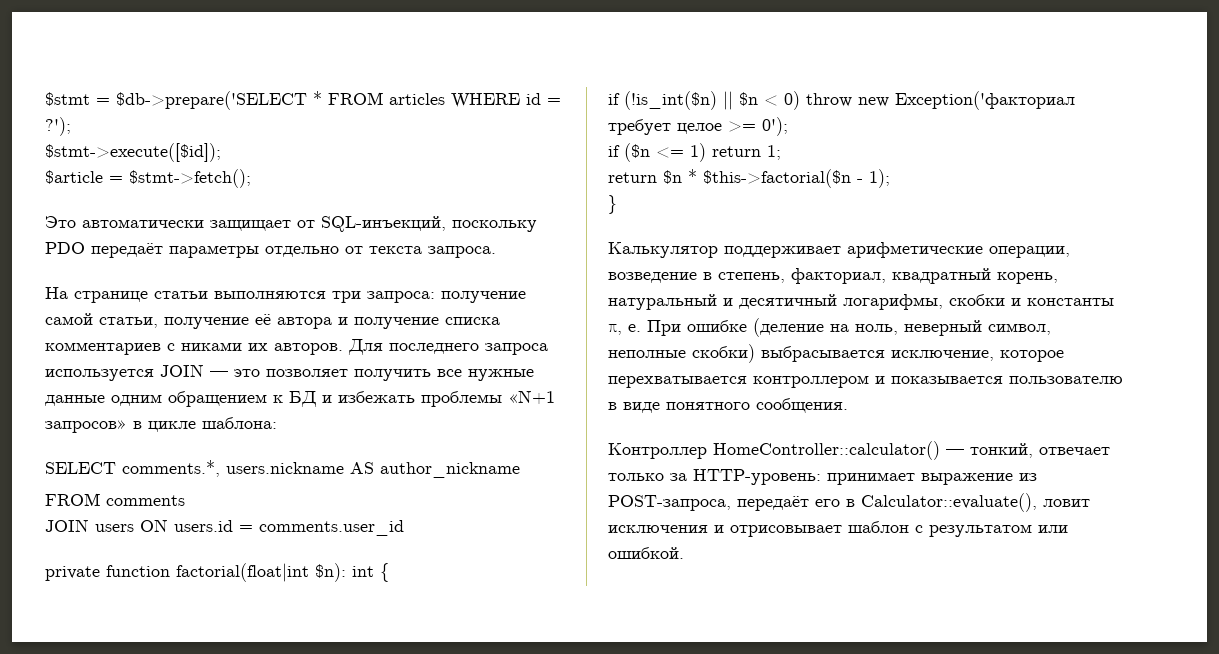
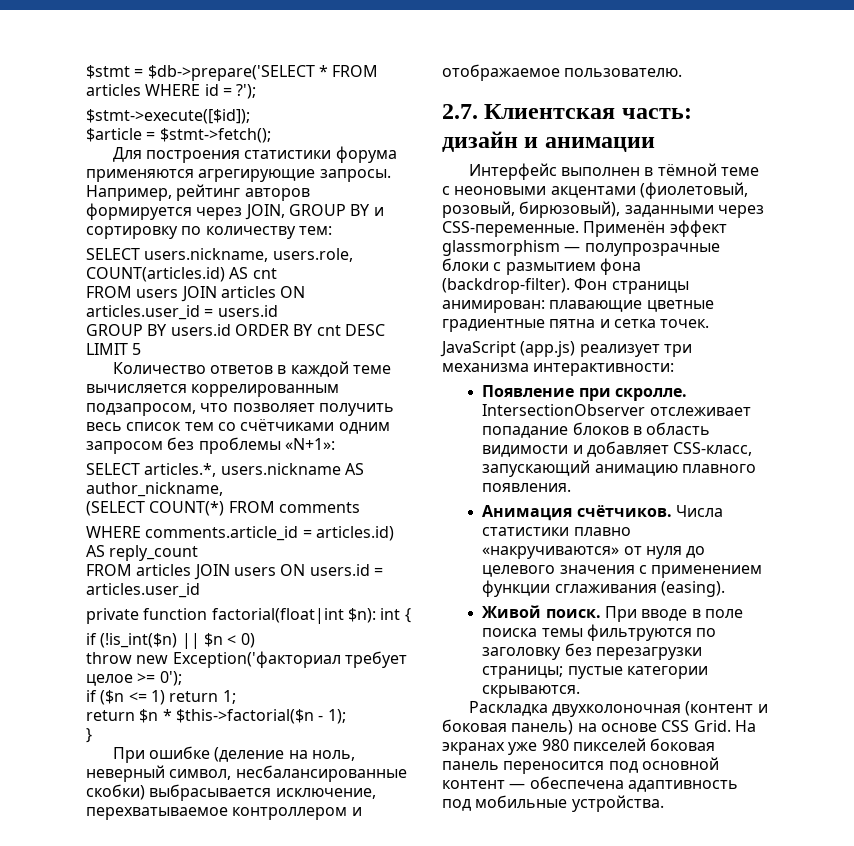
- Это автоматически защищает от SQL-инъекций, поскольку PDO передаёт параметры отдельно от текста запроса.
- На странице статьи выполняются три запроса: получение самой статьи, получение её автора и получение списка комментариев с никами их авторов. Для последнего запроса используется JOIN — это позволяет получить все нужные данные одним обращением к БД и избежать проблемы «N+1 запросов» в цикле шаблона:
- SELECT comments.*, users.nickname AS author_nickname
- FROM comments
+ Для построения статистики форума применяются агрегирующие запросы. Например, рейтинг авторов формируется через JOIN, GROUP BY и сортировку по количеству тем:
+ SELECT users.nickname, users.role, COUNT(articles.id) AS cnt
+ FROM users JOIN articles ON articles.user_id = users.id
+ GROUP BY users.id ORDER BY cnt DESC LIMIT 5
+ Количество ответов в каждой теме вычисляется коррелированным подзапросом, что позволяет получить весь список тем со счётчиками одним запросом без проблемы «N+1»:
+ SELECT articles.*, users.nickname AS author_nickname,
+ (SELECT COUNT(*) FROM comments
- JOIN users ON users.id = comments.user_id
+ WHERE comments.article_id = articles.id) AS reply_count
+ FROM articles JOIN users ON users.id = articles.user_id
- if (!is_int($n) || $n < 0) throw new Exception('факториал требует целое >= 0');
+ if (!is_int($n) || $n < 0)
+ throw new Exception('факториал требует целое >= 0');
- Калькулятор поддерживает арифметические операции, возведение в степень, факториал, квадратный корень, натуральный и десятичный логарифмы, скобки и константы π, e. При ошибке (деление на ноль, неверный символ, неполные скобки) выбрасывается исключение, которое перехватывается контроллером и показывается пользователю в виде понятного сообщения.
- Контроллер HomeController::calculator() — тонкий, отвечает только за HTTP-уровень: принимает выражение из POST-запроса, передаёт его в Calculator::evaluate(), ловит исключения и отрисовывает шаблон с результатом или ошибкой.
+ При ошибке (деление на ноль, неверный символ, несбалансированные скобки) выбрасывается исключение, перехватываемое контроллером и отображаемое пользователю.
+ 2.7. Клиентская часть: дизайн и анимации
+ Интерфейс выполнен в тёмной теме с неоновыми акцентами (фиолетовый, розовый, бирюзовый), заданными через CSS-переменные. Применён эффект glassmorphism — полупрозрачные блоки с размытием фона (backdrop-filter). Фон страницы анимирован: плавающие цветные градиентные пятна и сетка точек.
+ JavaScript (app.js) реализует три механизма интерактивности:
+ Появление при скролле. IntersectionObserver отслеживает попадание блоков в область видимости и добавляет CSS-класс, запускающий анимацию плавного появления.
+ Анимация счётчиков. Числа статистики плавно «накручиваются» от нуля до целевого значения с применением функции сглаживания (easing).
+ Живой поиск. При вводе в поле поиска темы фильтруются по заголовку без перезагрузки страницы; пустые категории скрываются.
+ Раскладка двухколоночная (контент и боковая панель) на основе CSS Grid. На экранах уже 980 пикселей боковая панель переносится под основной контент — обеспечена адаптивность под мобильные устройства.

